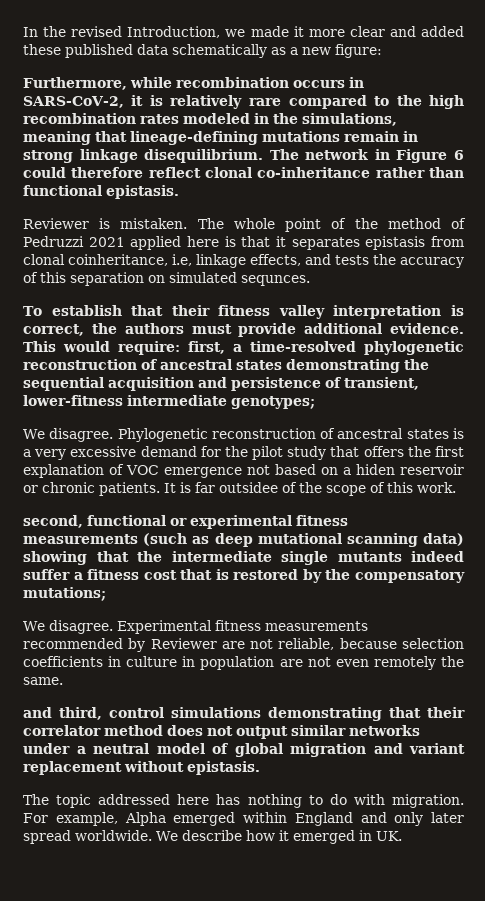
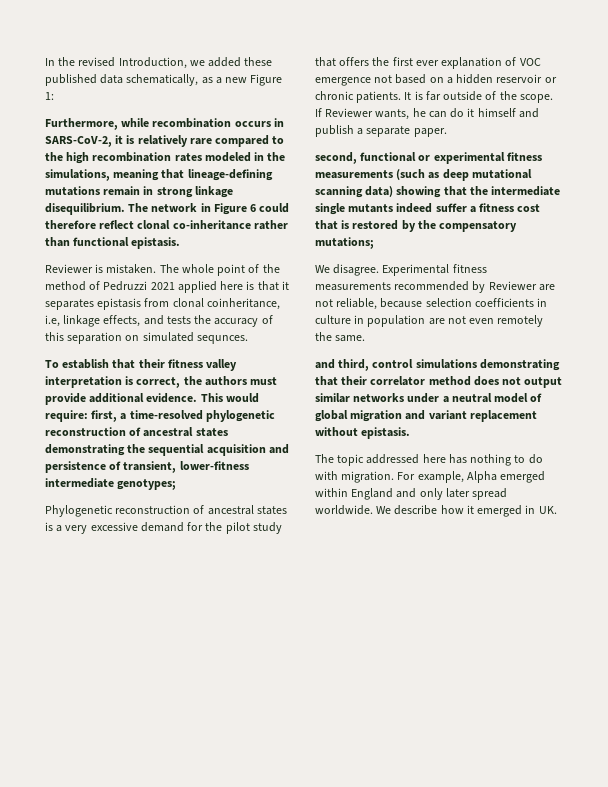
- In the revised Introduction, we made it more clear and added these published data schematically as a new figure:
+ In the revised Introduction, we added these published data schematically, as a new Figure 1:
  This would require: first, a time-resolved phylogenetic reconstruction of ancestral states demonstrating the sequential acquisition and persistence of transient, lower-fitness intermediate genotypes;
- We disagree. Phylogenetic reconstruction of ancestral states is a very excessive demand for the pilot study that offers the first explanation of VOC emergence not based on a hiden reservoir or chronic patients.
+ Phylogenetic reconstruction of ancestral states is a very excessive demand for the pilot study that offers the first ever explanation of VOC emergence not based on a hidden reservoir or chronic patients.
- It is far outsidee of the scope of this work.
+ It is far outside of the scope. If Reviewer wants, he can do it himself and publish a separate paper.

